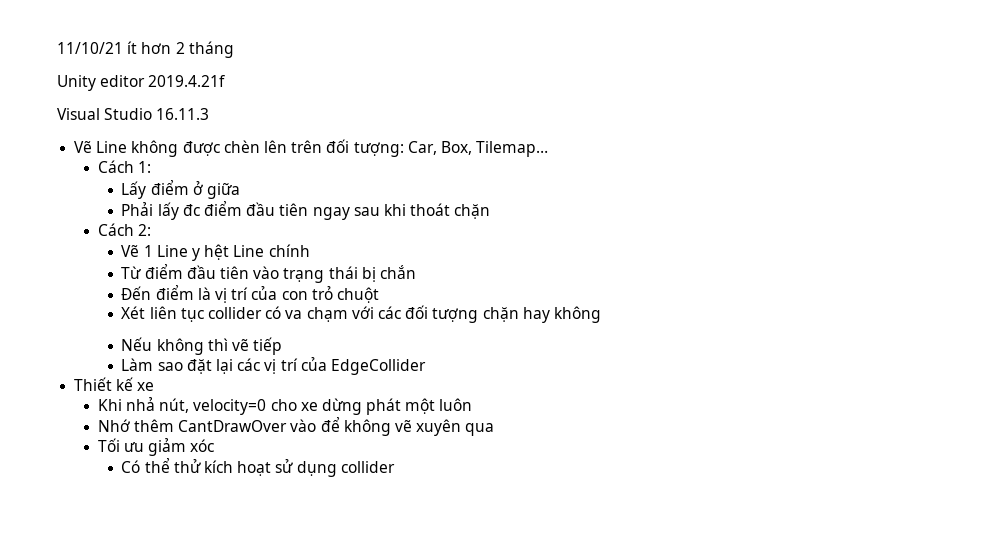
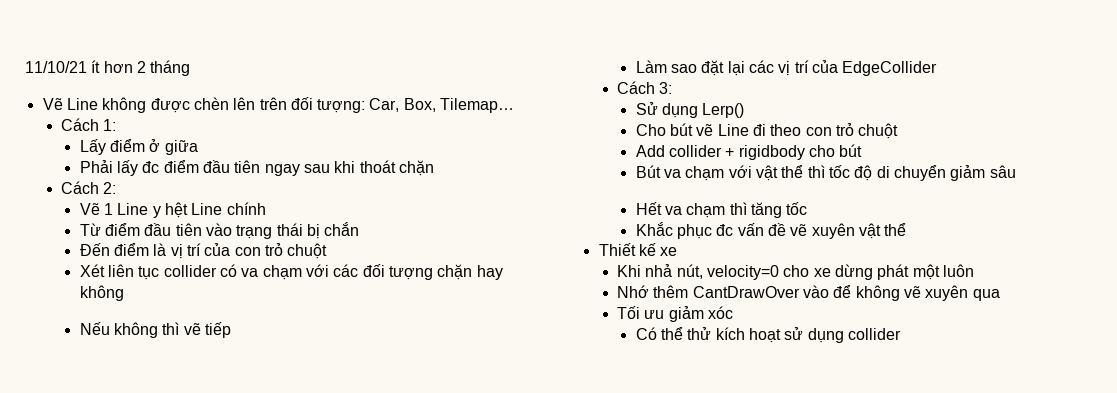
- Unity editor 2019.4.21f
- Visual Studio 16.11.3
+ Cách 3:
+ Sử dụng Lerp()
+ Cho bút vẽ Line đi theo con trỏ chuột
+ Add collider + rigidbody cho bút
+ Bút va chạm với vật thể thì tốc độ di chuyển giảm sâu
+ Hết va chạm thì tăng tốc
+ Khắc phục đc vấn đề vẽ xuyên vật thể

